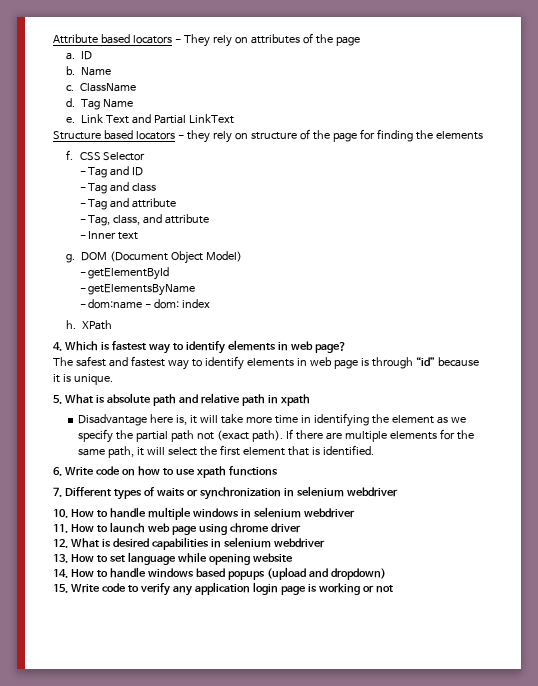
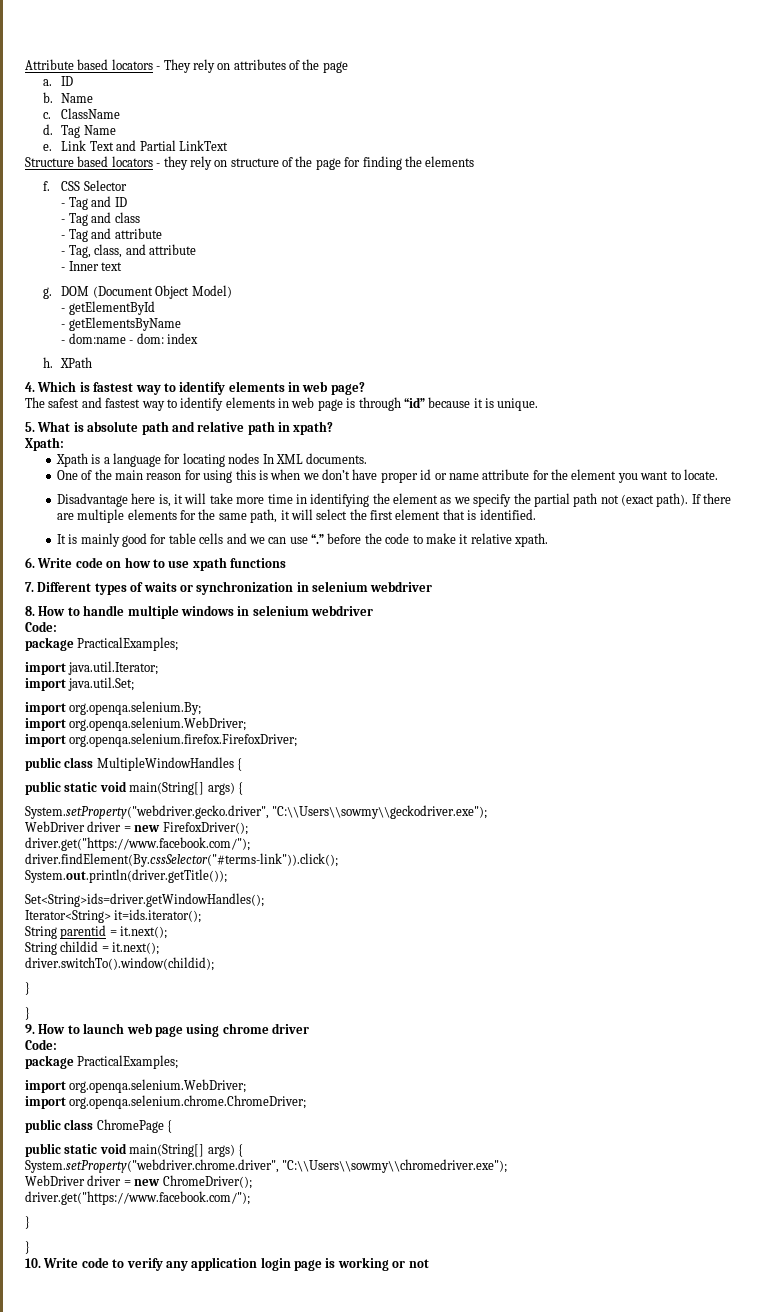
- 5. What is absolute path and relative path in xpath
+ 5. What is absolute path and relative path in xpath?
+ Xpath:
+ Xpath is a language for locating nodes In XML documents.
+ One of the main reason for using this is when we don’t have proper id or name attribute for the element you want to locate.
+ It is mainly good for table cells and we can use “.” before the code to make it relative xpath.
- 10. How to handle multiple windows in selenium webdriver
- 11. How to launch web page using chrome driver
- 12. What is desired capabilities in selenium webdriver
- 13. How to set language while opening website
- 14. How to handle windows based popups (upload and dropdown)
- 15. Write code to verify any application login page is working or not
+ 8. How to handle multiple windows in selenium webdriver
+ Code:
+ package PracticalExamples;
+ import java.util.Iterator;
+ import java.util.Set;
+ import org.openqa.selenium.By;
+ import org.openqa.selenium.WebDriver;
+ import org.openqa.selenium.firefox.FirefoxDriver;
+ public class MultipleWindowHandles {
+ public static void main(String[] args) {
+ System.setProperty("webdriver.gecko.driver", "C:\\Users\\sowmy\\geckodriver.exe");
+ WebDriver driver = new FirefoxDriver();
+ driver.get("https://www.facebook.com/");
+ driver.findElement(By.cssSelector("#terms-link")).click();
+ System.out.println(driver.getTitle());
+ Set<String>ids=driver.getWindowHandles();
+ Iterator<String> it=ids.iterator();
+ String parentid = it.next();
+ String childid = it.next();
+ driver.switchTo().window(childid);
+ }
+ }
+ 9. How to launch web page using chrome driver
+ Code:
+ package PracticalExamples;
+ import org.openqa.selenium.WebDriver;
+ import org.openqa.selenium.chrome.ChromeDriver;
+ public class ChromePage {
+ public static void main(String[] args) {
+ System.setProperty("webdriver.chrome.driver", "C:\\Users\\sowmy\\chromedriver.exe");
+ WebDriver driver = new ChromeDriver();
+ driver.get("https://www.facebook.com/");
+ }
+ }
+ 10. Write code to verify any application login page is working or not

